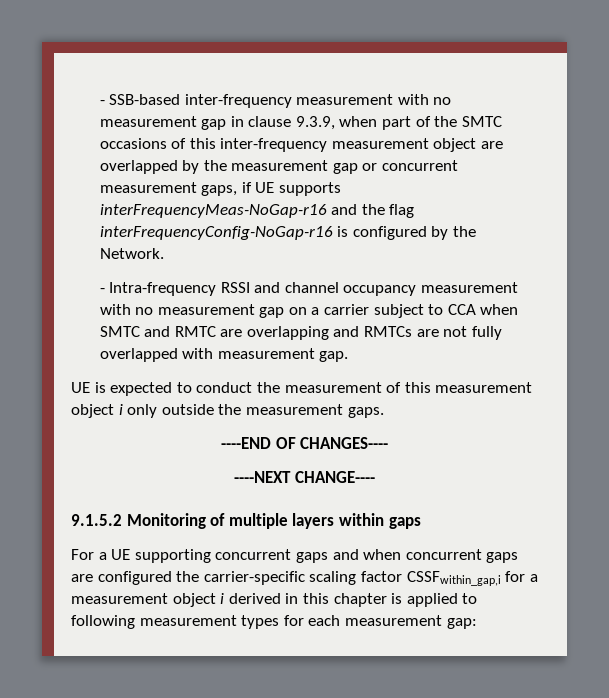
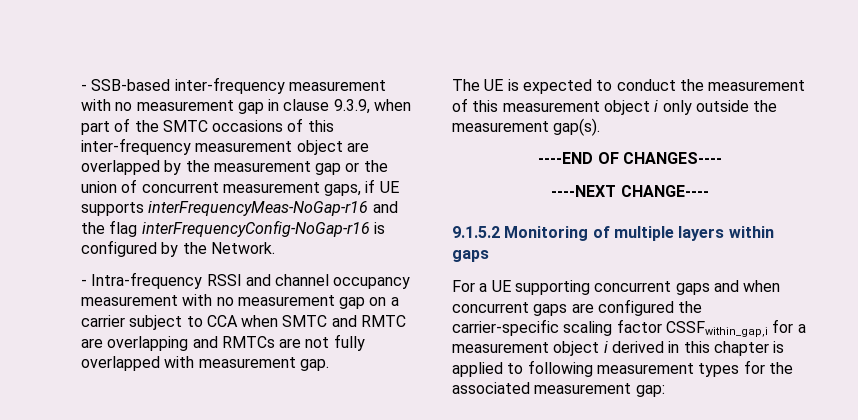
- - SSB-based inter-frequency measurement with no measurement gap in clause 9.3.9, when part of the SMTC occasions of this inter-frequency measurement object are overlapped by the measurement gap or concurrent measurement gaps, if UE supports interFrequencyMeas-NoGap-r16 and the flag interFrequencyConfig-NoGap-r16 is configured by the Network.
+ - SSB-based inter-frequency measurement with no measurement gap in clause 9.3.9, when part of the SMTC occasions of this inter-frequency measurement object are overlapped by the measurement gap or the union of concurrent measurement gaps, if UE supports interFrequencyMeas-NoGap-r16 and the flag interFrequencyConfig-NoGap-r16 is configured by the Network.
- UE is expected to conduct the measurement of this measurement object i only outside the measurement gaps.
+ The UE is expected to conduct the measurement of this measurement object i only outside the measurement gap(s).
- For a UE supporting concurrent gaps and when concurrent gaps are configured the carrier-specific scaling factor CSSFwithin_gap,i for a measurement object i derived in this chapter is applied to following measurement types for each measurement gap:
+ For a UE supporting concurrent gaps and when concurrent gaps are configured the carrier-specific scaling factor CSSFwithin_gap,i for a measurement object i derived in this chapter is applied to following measurement types for the associated measurement gap:

